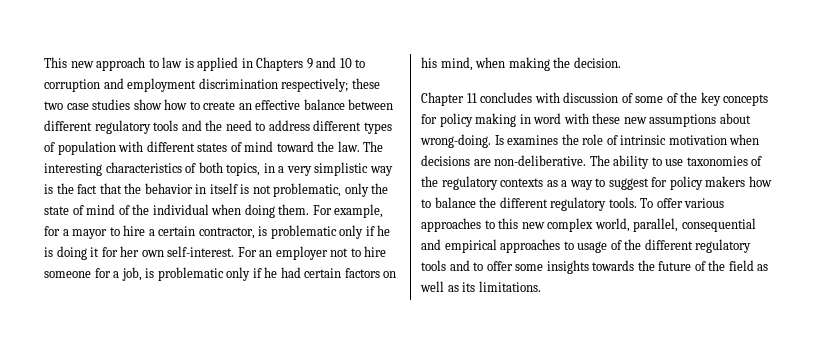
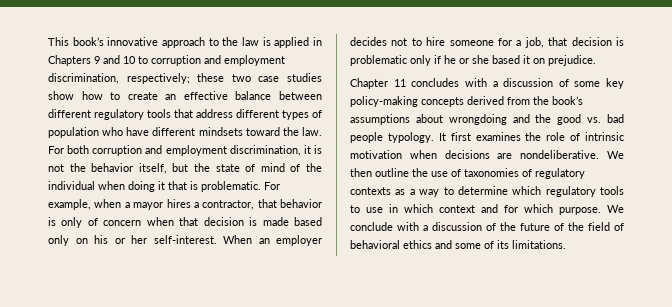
- This new approach to law is applied in Chapters 9 and 10 to corruption and employment discrimination respectively; these two case studies show how to create an effective balance between different regulatory tools and the need to address different types of population with different states of mind toward the law. The interesting characteristics of both topics, in a very simplistic way is the fact that the behavior in itself is not problematic, only the state of mind of the individual when doing them.
+ This book’s innovative approach to the law is applied in Chapters 9 and 10 to corruption and employment discrimination, respectively; these two case studies show how to create an effective balance between different regulatory tools that address different types of population who have different mindsets toward the law. For both corruption and employment discrimination, it is not the behavior itself, but the state of mind of the individual when doing it that is problematic.
- For example, for a mayor to hire a certain contractor, is problematic only if he is doing it for her own self-interest. For an employer not to hire someone for a job, is problematic only if he had certain factors on his mind, when making the decision.
+ For example, when a mayor hires a contractor, that behavior is only of concern when that decision is made based only on his or her self-interest. When an employer decides not to hire someone for a job, that decision is problematic only if he or she based it on prejudice.
- Chapter 11 concludes with discussion of some of the key concepts for policy making in word with these new assumptions about wrong-doing. Is examines the role of intrinsic motivation when decisions are non-deliberative. The ability to use taxonomies of the regulatory contexts as a way to suggest for policy makers how to balance the different regulatory tools. To offer various approaches to this new complex world, parallel, consequential and empirical approaches to usage of the different regulatory tools and to offer some insights towards the future of the field as well as its limitations.
+ Chapter 11 concludes with a discussion of some key policy-making concepts derived from the book’s assumptions about wrongdoing and the good vs. bad people typology. It first examines the role of intrinsic motivation when decisions are nondeliberative. We then outline the use of taxonomies of regulatory contexts as a way to determine which regulatory tools to use in which context and for which purpose. We conclude with a discussion of the future of the field of behavioral ethics and some of its limitations.

